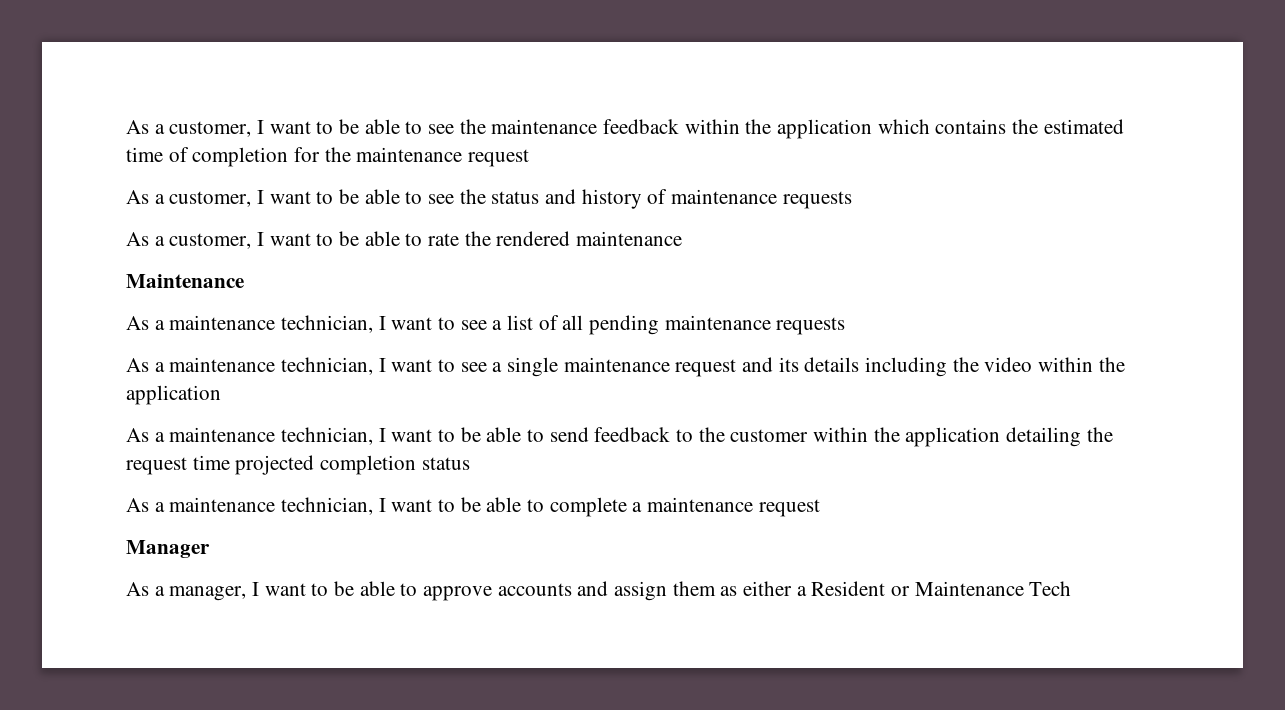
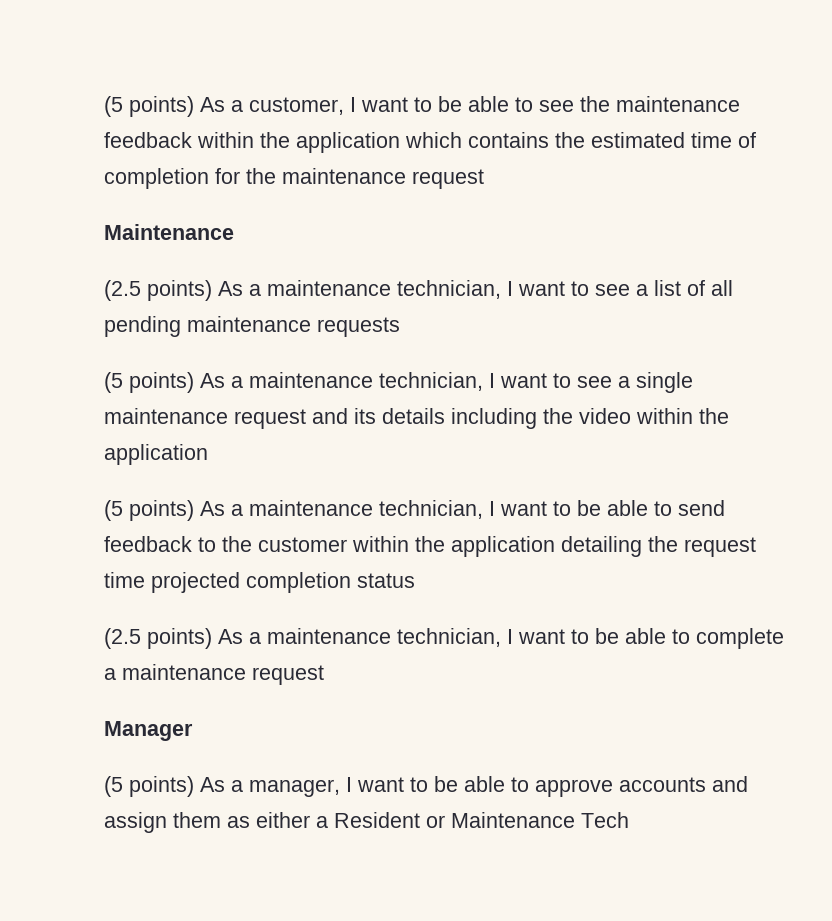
- As a customer, I want to be able to see the maintenance feedback within the application which contains the estimated time of completion for the maintenance request
+ (5 points) As a customer, I want to be able to see the maintenance feedback within the application which contains the estimated time of completion for the maintenance request
- As a customer, I want to be able to see the status and history of maintenance requests
- As a customer, I want to be able to rate the rendered maintenance
- As a maintenance technician, I want to see a list of all pending maintenance requests
+ (2.5 points) As a maintenance technician, I want to see a list of all pending maintenance requests
- As a maintenance technician, I want to see a single maintenance request and its details including the video within the application
+ (5 points) As a maintenance technician, I want to see a single maintenance request and its details including the video within the application
- As a maintenance technician, I want to be able to send feedback to the customer within the application detailing the request time projected completion status
+ (5 points) As a maintenance technician, I want to be able to send feedback to the customer within the application detailing the request time projected completion status
- As a maintenance technician, I want to be able to complete a maintenance request
+ (2.5 points) As a maintenance technician, I want to be able to complete a maintenance request
- As a manager, I want to be able to approve accounts and assign them as either a Resident or Maintenance Tech
+ (5 points) As a manager, I want to be able to approve accounts and assign them as either a Resident or Maintenance Tech

